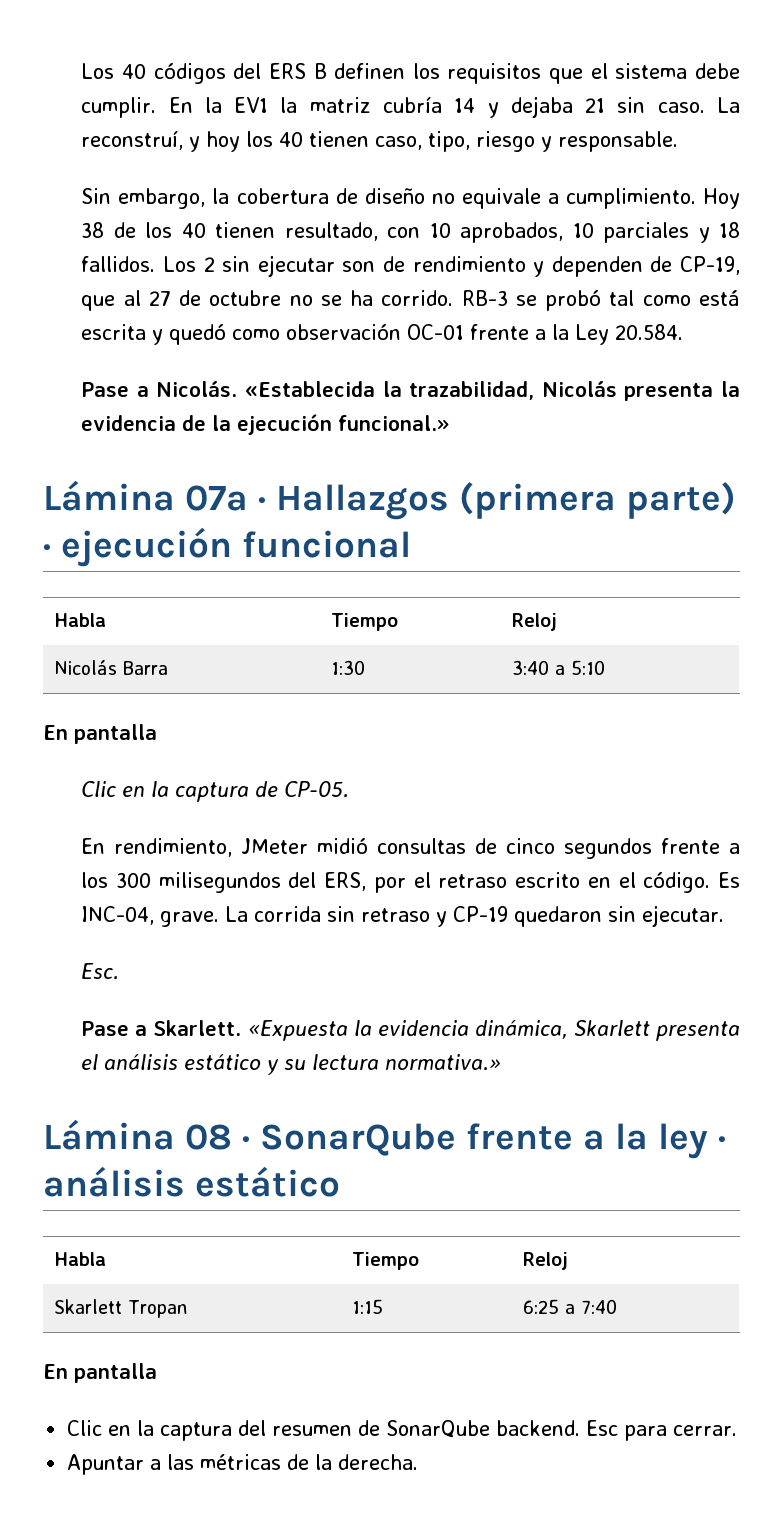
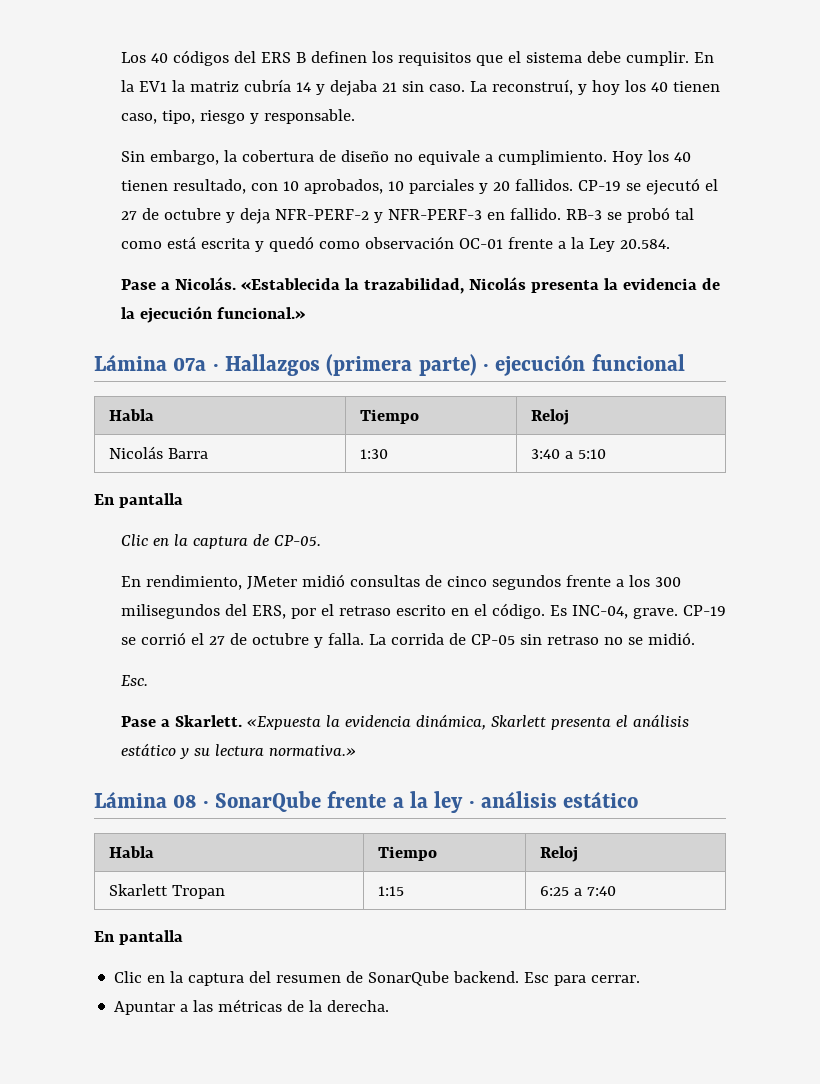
- Hoy 38 de los 40 tienen resultado, con 10 aprobados, 10 parciales y 18 fallidos. Los 2 sin ejecutar son de rendimiento y dependen de CP-19, que al 27 de octubre no se ha corrido.
+ Hoy los 40 tienen resultado, con 10 aprobados, 10 parciales y 20 fallidos. CP-19 se ejecutó el 27 de octubre y deja NFR-PERF-2 y NFR-PERF-3 en fallido.
- La corrida sin retraso y CP-19 quedaron sin ejecutar.
+ CP-19 se corrió el 27 de octubre y falla. La corrida de CP-05 sin retraso no se midió.

